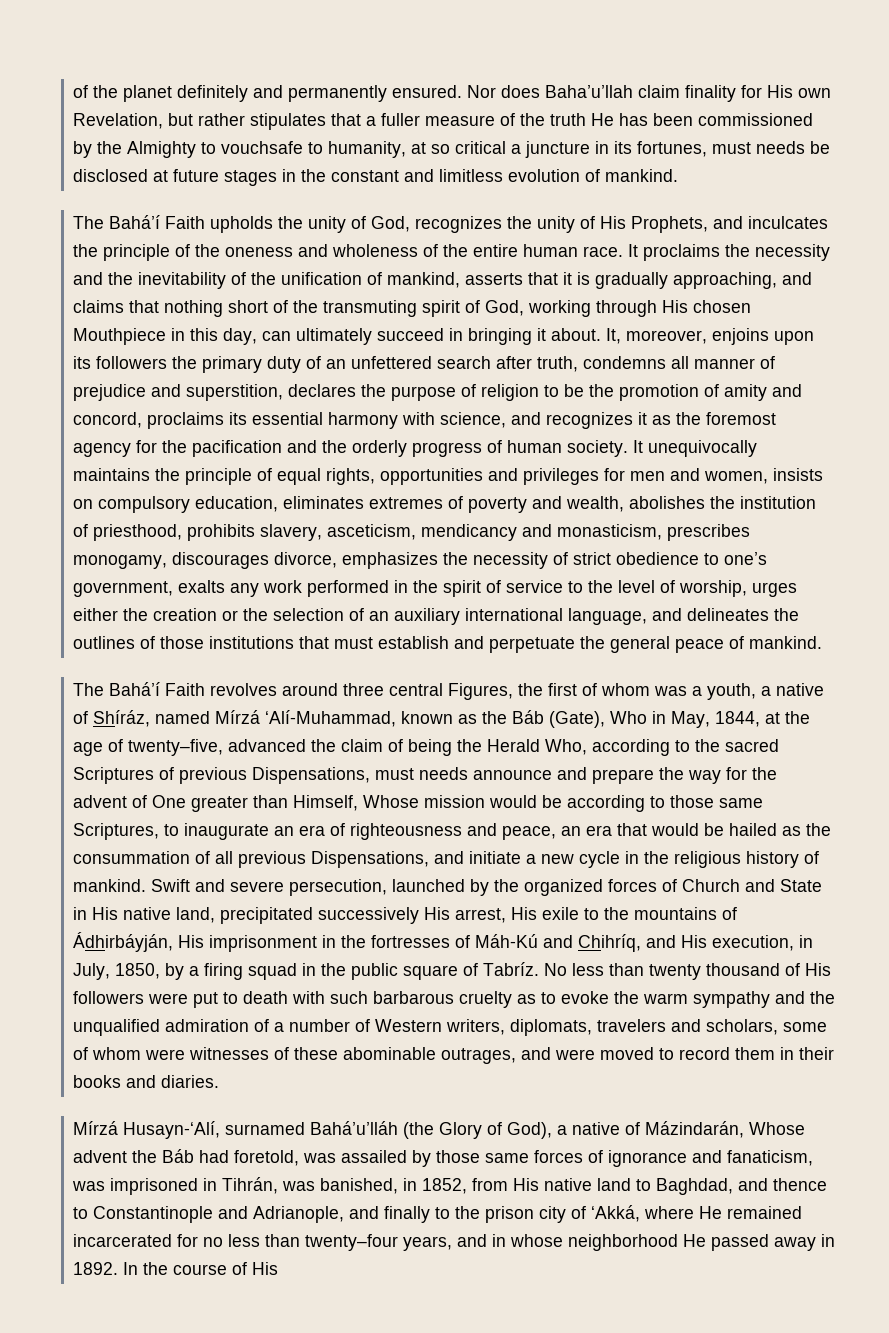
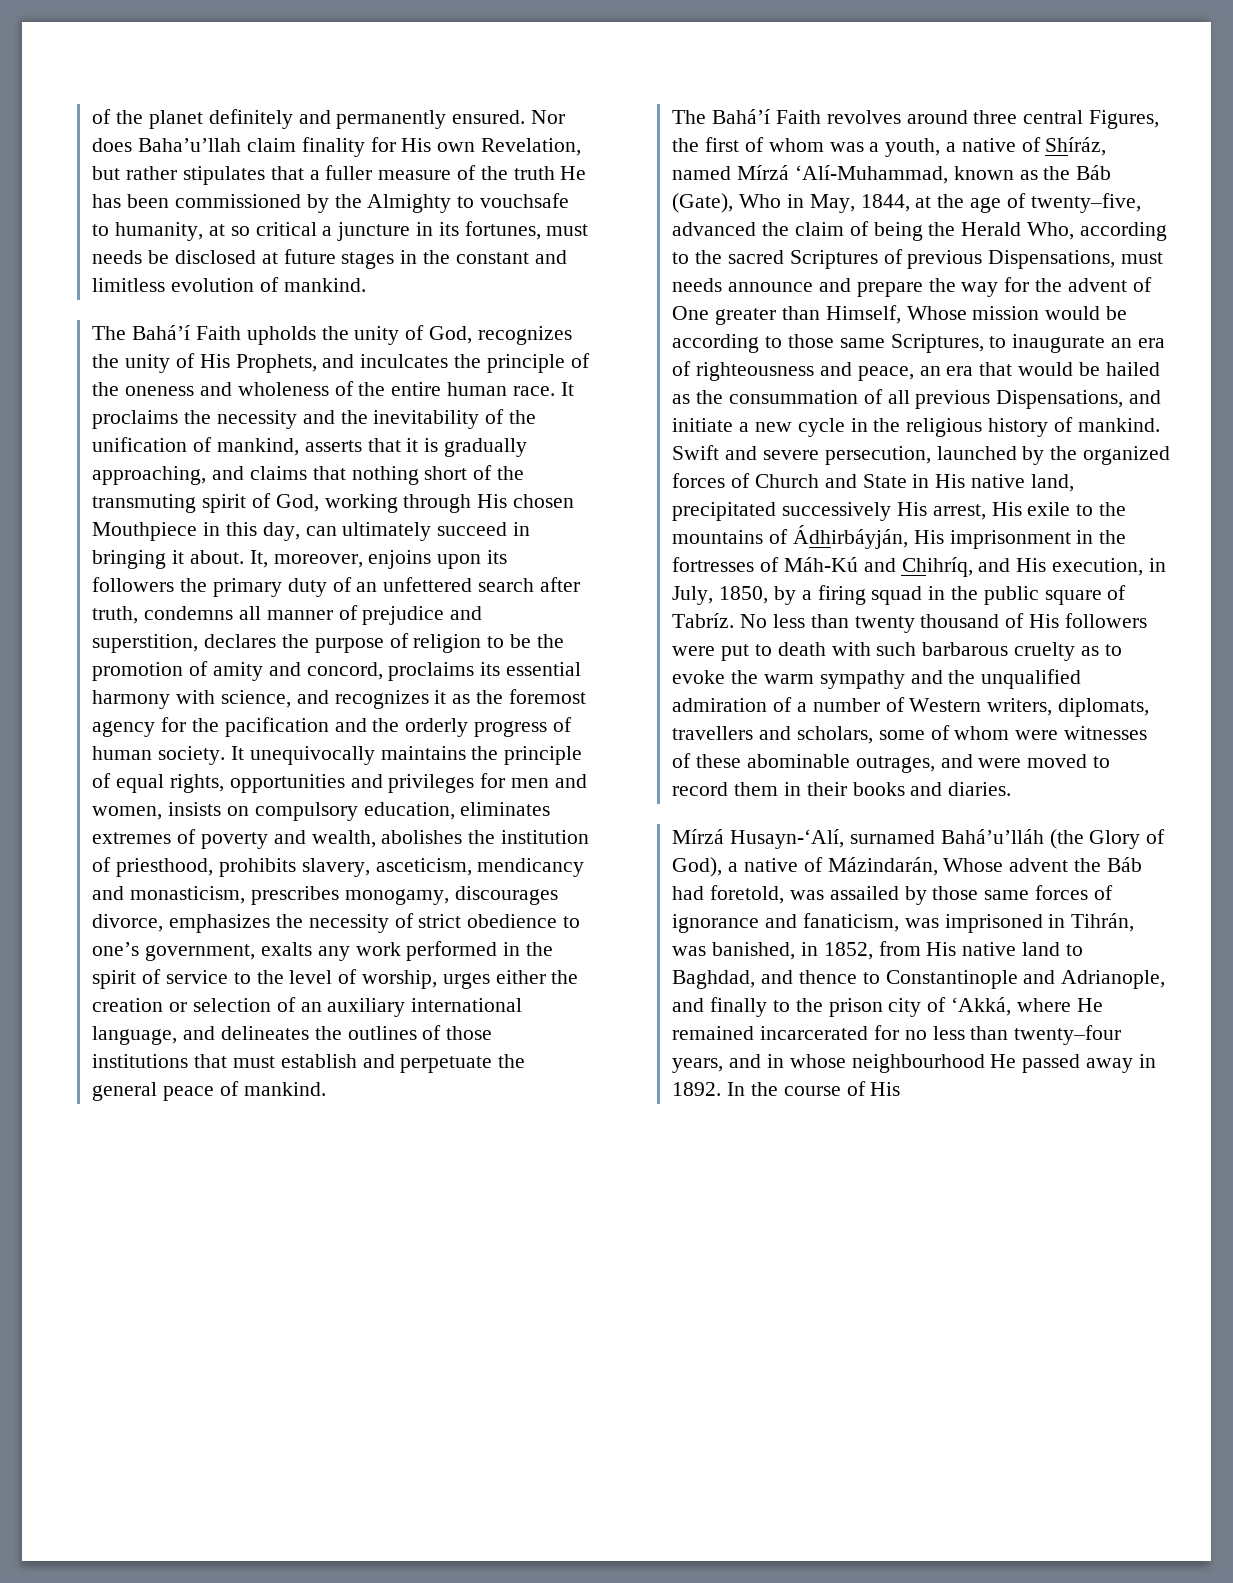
- It unequivocally maintains the principle of equal rights, opportunities and privileges for men and women, insists on compulsory education, eliminates extremes of poverty and wealth, abolishes the institution of priesthood, prohibits slavery, asceticism, mendicancy and monasticism, prescribes monogamy, discourages divorce, emphasizes the necessity of strict obedience to one’s government, exalts any work performed in the spirit of service to the level of worship, urges either the creation or the selection of an auxiliary international language, and delineates the outlines of those institutions that must establish and perpetuate the general peace of mankind.
+ It unequivocally maintains the principle of equal rights, opportunities and privileges for men and women, insists on compulsory education, eliminates extremes of poverty and wealth, abolishes the institution of priesthood, prohibits slavery, asceticism, mendicancy and monasticism, prescribes monogamy, discourages divorce, emphasizes the necessity of strict obedience to one’s government, exalts any work performed in the spirit of service to the level of worship, urges either the creation or selection of an auxiliary international language, and delineates the outlines of those institutions that must establish and perpetuate the general peace of mankind.
- No less than twenty thousand of His followers were put to death with such barbarous cruelty as to evoke the warm sympathy and the unqualified admiration of a number of Western writers, diplomats, travelers and scholars, some of whom were witnesses of these abominable outrages, and were moved to record them in their books and diaries.
+ No less than twenty thousand of His followers were put to death with such barbarous cruelty as to evoke the warm sympathy and the unqualified admiration of a number of Western writers, diplomats, travellers and scholars, some of whom were witnesses of these abominable outrages, and were moved to record them in their books and diaries.
- Mírzá Husayn-‘Alí, surnamed Bahá’u’lláh (the Glory of God), a native of Mázindarán, Whose advent the Báb had foretold, was assailed by those same forces of ignorance and fanaticism, was imprisoned in Tihrán, was banished, in 1852, from His native land to Baghdad, and thence to Constantinople and Adrianople, and finally to the prison city of ‘Akká, where He remained incarcerated for no less than twenty–four years, and in whose neighborhood He passed away in 1892.
+ Mírzá Husayn-‘Alí, surnamed Bahá’u’lláh (the Glory of God), a native of Mázindarán, Whose advent the Báb had foretold, was assailed by those same forces of ignorance and fanaticism, was imprisoned in Tihrán, was banished, in 1852, from His native land to Baghdad, and thence to Constantinople and Adrianople, and finally to the prison city of ‘Akká, where He remained incarcerated for no less than twenty–four years, and in whose neighbourhood He passed away in 1892.

